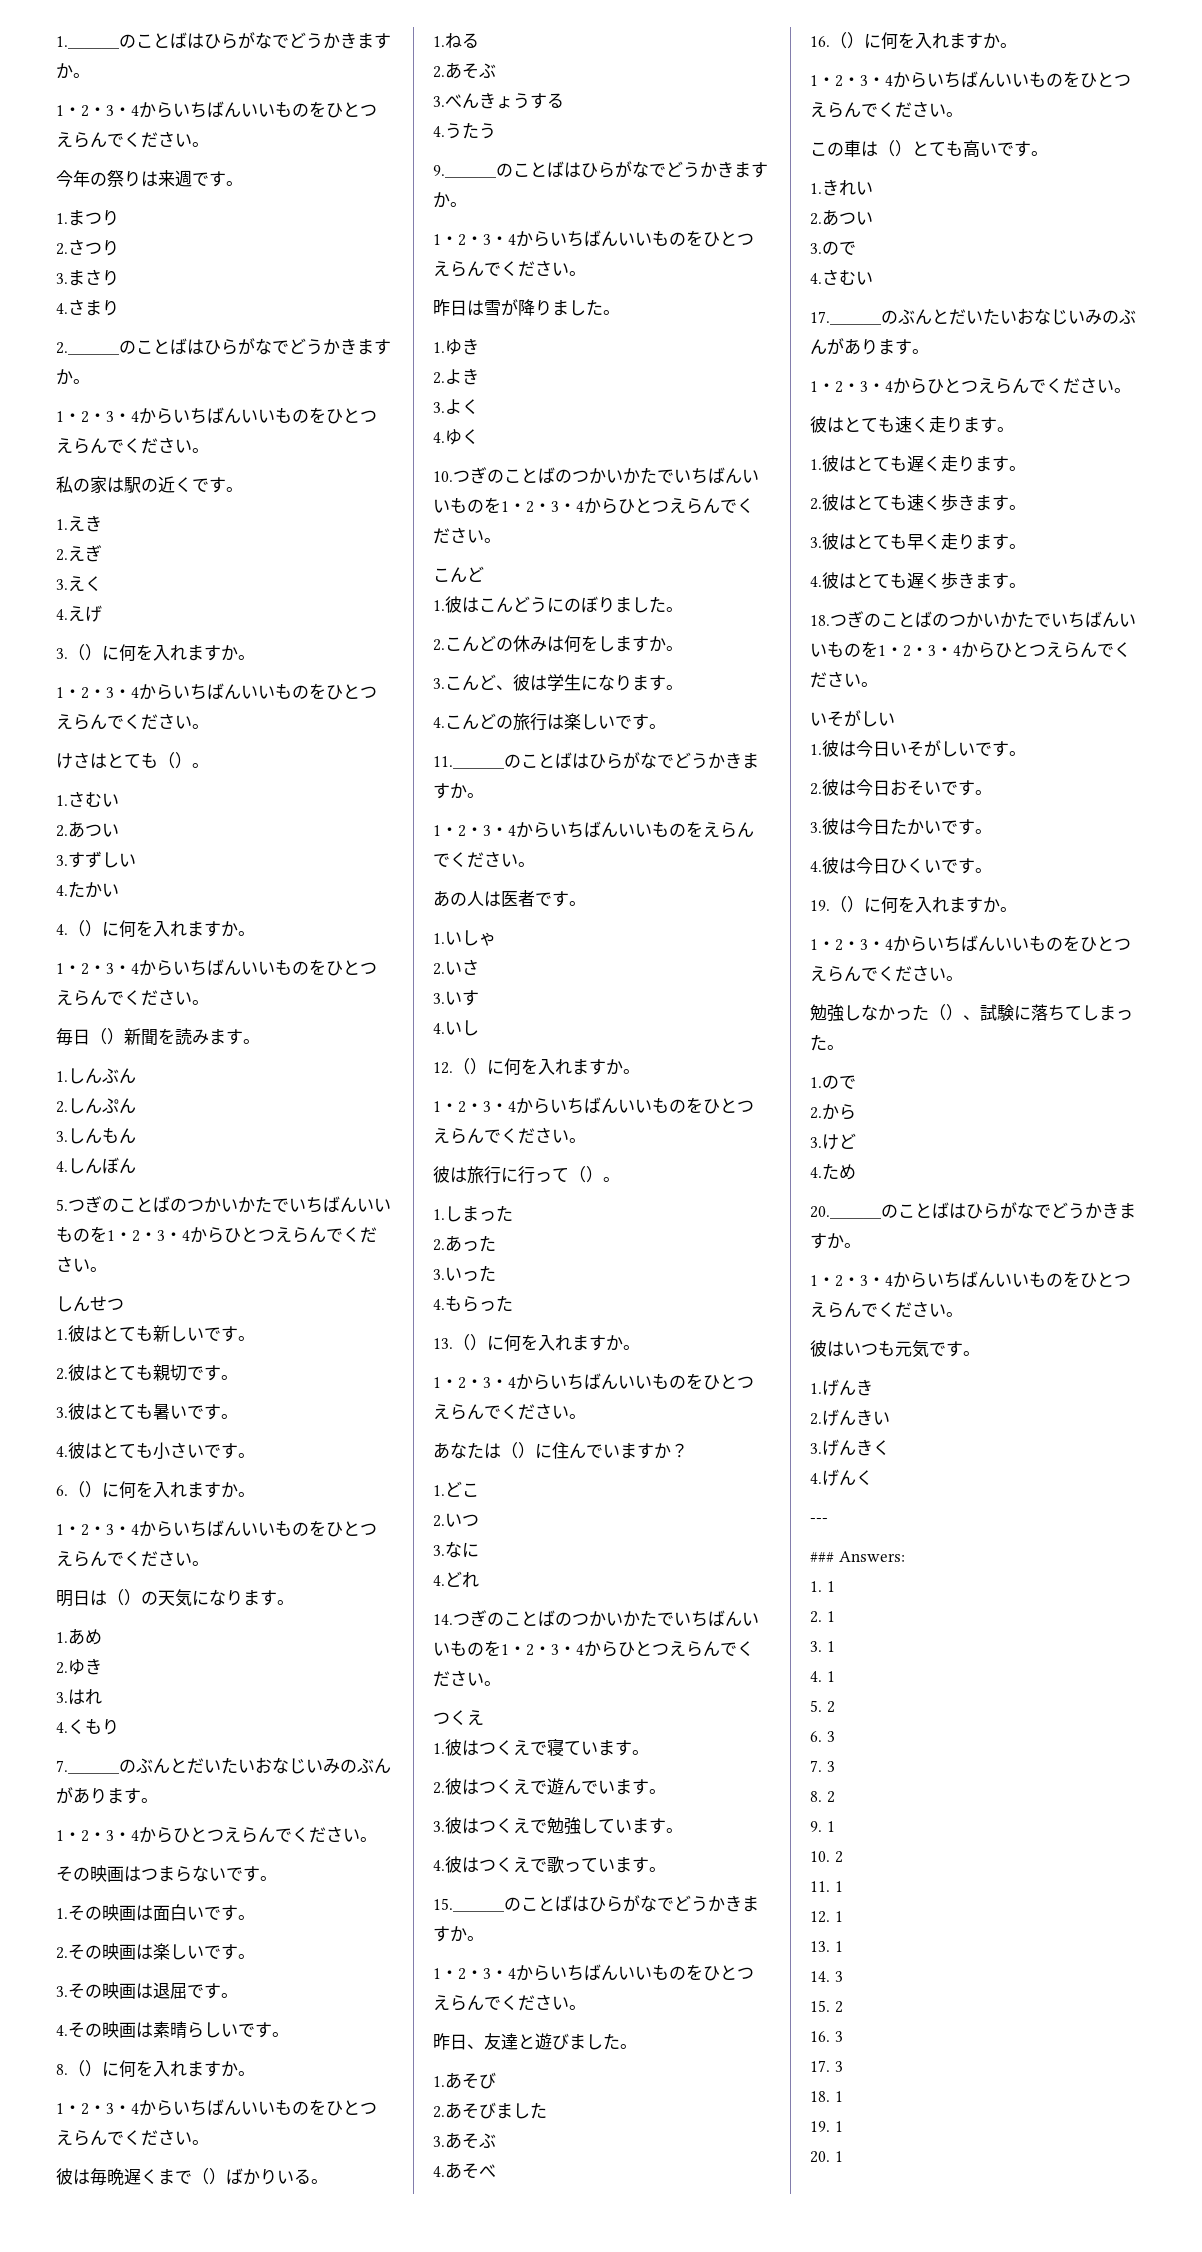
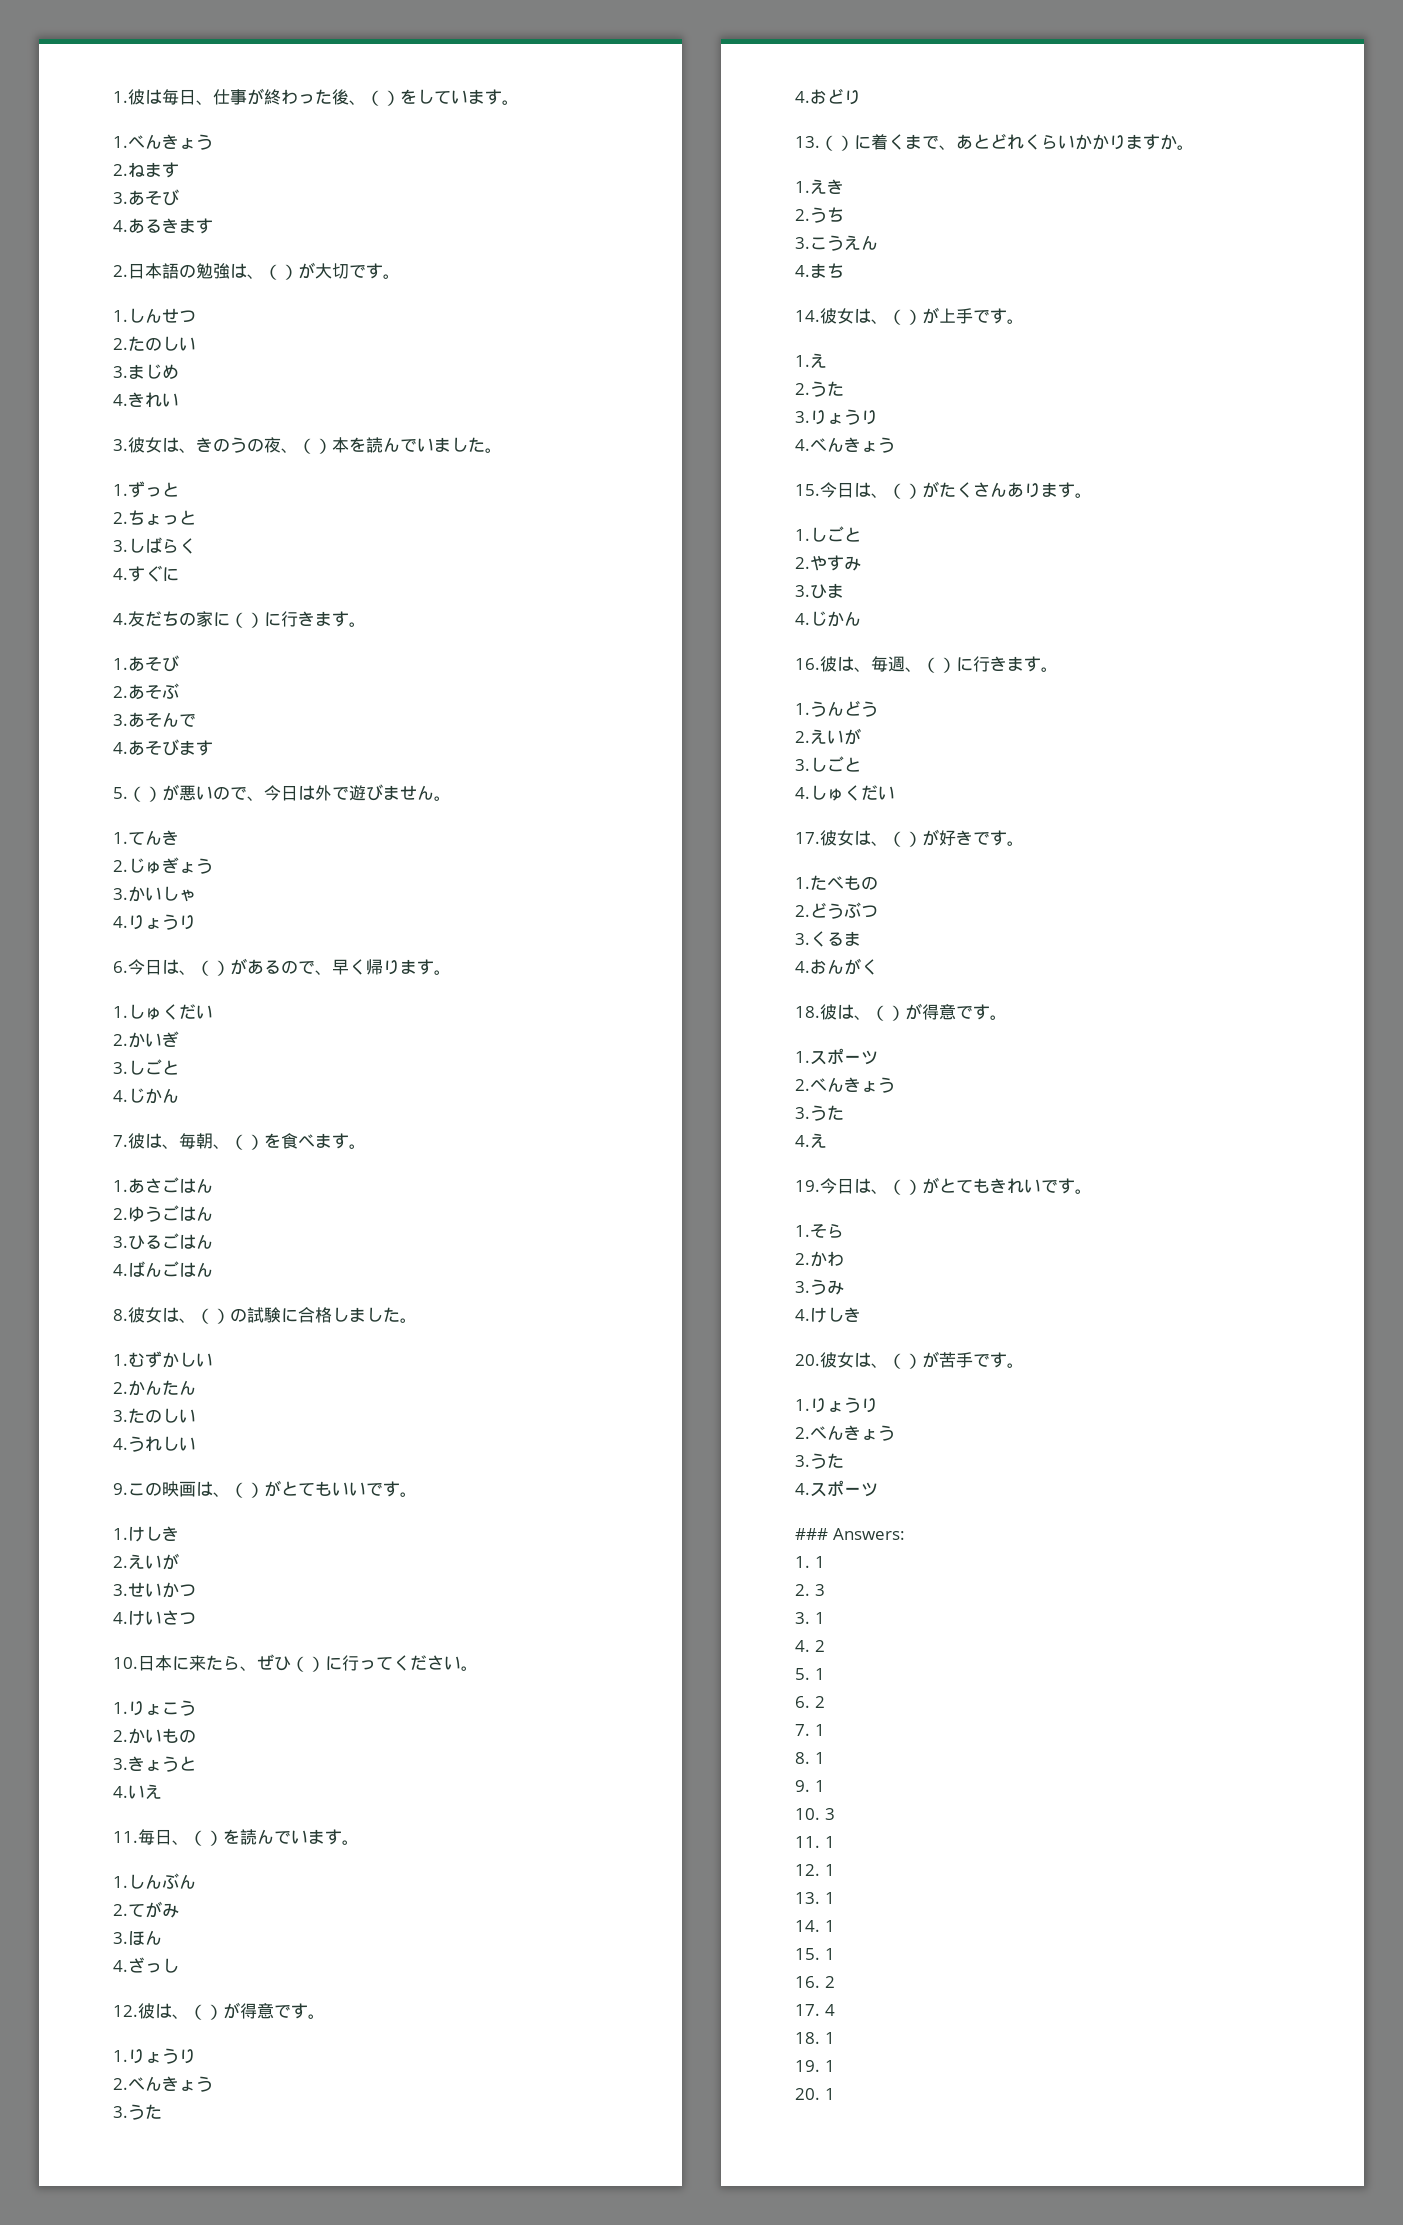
- 1.＿＿＿のことばはひらがなでどうかきますか。
- 1・2・3・4からいちばんいいものをひとつえらんでください。
- 今年の祭りは来週です。
- 1.まつり
- 2.さつり
- 3.まさり
- 4.さまり
- 2.＿＿＿のことばはひらがなでどうかきますか。
- 1・2・3・4からいちばんいいものをひとつえらんでください。
- 私の家は駅の近くです。
- 1.えき
- 2.えぎ
- 3.えく
- 4.えげ
- 3.（）に何を入れますか。
- 1・2・3・4からいちばんいいものをひとつえらんでください。
- けさはとても（）。
- 1.さむい
- 2.あつい
- 3.すずしい
- 4.たかい
- 4.（）に何を入れますか。
- 1・2・3・4からいちばんいいものをひとつえらんでください。
- 毎日（）新聞を読みます。
+ 1.彼は毎日、仕事が終わった後、（）をしています。
+ 1.べんきょう
+ 2.ねます
+ 3.あそび
+ 4.あるきます
+ 2.日本語の勉強は、（）が大切です。
+ 1.しんせつ
+ 2.たのしい
+ 3.まじめ
+ 4.きれい
+ 3.彼女は、きのうの夜、（）本を読んでいました。
+ 1.ずっと
+ 2.ちょっと
+ 3.しばらく
+ 4.すぐに
+ 4.友だちの家に（）に行きます。
+ 1.あそび
+ 2.あそぶ
+ 3.あそんで
+ 4.あそびます
+ 5.（）が悪いので、今日は外で遊びません。
+ 1.てんき
+ 2.じゅぎょう
+ 3.かいしゃ
+ 4.りょうり
+ 6.今日は、（）があるので、早く帰ります。
+ 1.しゅくだい
+ 2.かいぎ
+ 3.しごと
+ 4.じかん
+ 7.彼は、毎朝、（）を食べます。
+ 1.あさごはん
+ 2.ゆうごはん
+ 3.ひるごはん
+ 4.ばんごはん
+ 8.彼女は、（）の試験に合格しました。
+ 1.むずかしい
+ 2.かんたん
+ 3.たのしい
+ 4.うれしい
+ 9.この映画は、（）がとてもいいです。
+ 1.けしき
+ 2.えいが
+ 3.せいかつ
+ 4.けいさつ
+ 10.日本に来たら、ぜひ（）に行ってください。
+ 1.りょこう
+ 2.かいもの
+ 3.きょうと
+ 4.いえ
+ 11.毎日、（）を読んでいます。
- 2.しんぷん
- 3.しんもん
- 4.しんぼん
- 5.つぎのことばのつかいかたでいちばんいいものを1・2・3・4からひとつえらんでください。
- しんせつ
- 1.彼はとても新しいです。
- 2.彼はとても親切です。
- 3.彼はとても暑いです。
- 4.彼はとても小さいです。
- 6.（）に何を入れますか。
- 1・2・3・4からいちばんいいものをひとつえらんでください。
- 明日は（）の天気になります。
- 1.あめ
- 2.ゆき
- 3.はれ
- 4.くもり
- 7.＿＿＿のぶんとだいたいおなじいみのぶんがあります。
- 1・2・3・4からひとつえらんでください。
- その映画はつまらないです。
- 1.その映画は面白いです。
- 2.その映画は楽しいです。
- 3.その映画は退屈です。
- 4.その映画は素晴らしいです。
- 8.（）に何を入れますか。
- 1・2・3・4からいちばんいいものをひとつえらんでください。
- 彼は毎晩遅くまで（）ばかりいる。
- 1.ねる
- 2.あそぶ
- 3.べんきょうする
- 4.うたう
- 9.＿＿＿のことばはひらがなでどうかきますか。
- 1・2・3・4からいちばんいいものをひとつえらんでください。
- 昨日は雪が降りました。
- 1.ゆき
- 2.よき
- 3.よく
- 4.ゆく
- 10.つぎのことばのつかいかたでいちばんいいものを1・2・3・4からひとつえらんでください。
- こんど
- 1.彼はこんどうにのぼりました。
- 2.こんどの休みは何をしますか。
- 3.こんど、彼は学生になります。
- 4.こんどの旅行は楽しいです。
- 11.＿＿＿のことばはひらがなでどうかきますか。
- 1・2・3・4からいちばんいいものをえらんでください。
- あの人は医者です。
- 1.いしゃ
- 2.いさ
- 3.いす
- 4.いし
- 12.（）に何を入れますか。
- 1・2・3・4からいちばんいいものをひとつえらんでください。
- 彼は旅行に行って（）。
- 1.しまった
- 2.あった
- 3.いった
- 4.もらった
- 13.（）に何を入れますか。
- 1・2・3・4からいちばんいいものをひとつえらんでください。
- あなたは（）に住んでいますか？
- 1.どこ
- 2.いつ
- 3.なに
- 4.どれ
- 14.つぎのことばのつかいかたでいちばんいいものを1・2・3・4からひとつえらんでください。
- つくえ
- 1.彼はつくえで寝ています。
- 2.彼はつくえで遊んでいます。
- 3.彼はつくえで勉強しています。
- 4.彼はつくえで歌っています。
- 15.＿＿＿のことばはひらがなでどうかきますか。
- 1・2・3・4からいちばんいいものをひとつえらんでください。
- 昨日、友達と遊びました。
- 1.あそび
- 2.あそびました
- 3.あそぶ
- 4.あそべ
- 16.（）に何を入れますか。
- 1・2・3・4からいちばんいいものをひとつえらんでください。
- この車は（）とても高いです。
- 1.きれい
- 2.あつい
- 3.ので
- 4.さむい
- 17.＿＿＿のぶんとだいたいおなじいみのぶんがあります。
- 1・2・3・4からひとつえらんでください。
- 彼はとても速く走ります。
- 1.彼はとても遅く走ります。
- 2.彼はとても速く歩きます。
- 3.彼はとても早く走ります。
- 4.彼はとても遅く歩きます。
- 18.つぎのことばのつかいかたでいちばんいいものを1・2・3・4からひとつえらんでください。
- いそがしい
- 1.彼は今日いそがしいです。
- 2.彼は今日おそいです。
- 3.彼は今日たかいです。
- 4.彼は今日ひくいです。
- 19.（）に何を入れますか。
- 1・2・3・4からいちばんいいものをひとつえらんでください。
- 勉強しなかった（）、試験に落ちてしまった。
- 1.ので
- 2.から
- 3.けど
- 4.ため
- 20.＿＿＿のことばはひらがなでどうかきますか。
- 1・2・3・4からいちばんいいものをひとつえらんでください。
- 彼はいつも元気です。
- 1.げんき
- 2.げんきい
- 3.げんきく
- 4.げんく
- ---
+ 2.てがみ
+ 3.ほん
+ 4.ざっし
+ 12.彼は、（）が得意です。
+ 1.りょうり
+ 2.べんきょう
+ 3.うた
+ 4.おどり
+ 13.（）に着くまで、あとどれくらいかかりますか。
+ 1.えき
+ 2.うち
+ 3.こうえん
+ 4.まち
+ 14.彼女は、（）が上手です。
+ 1.え
+ 2.うた
+ 3.りょうり
+ 4.べんきょう
+ 15.今日は、（）がたくさんあります。
+ 1.しごと
+ 2.やすみ
+ 3.ひま
+ 4.じかん
+ 16.彼は、毎週、（）に行きます。
+ 1.うんどう
+ 2.えいが
+ 3.しごと
+ 4.しゅくだい
+ 17.彼女は、（）が好きです。
+ 1.たべもの
+ 2.どうぶつ
+ 3.くるま
+ 4.おんがく
+ 18.彼は、（）が得意です。
+ 1.スポーツ
+ 2.べんきょう
+ 3.うた
+ 4.え
+ 19.今日は、（）がとてもきれいです。
+ 1.そら
+ 2.かわ
+ 3.うみ
+ 4.けしき
+ 20.彼女は、（）が苦手です。
+ 1.りょうり
+ 2.べんきょう
+ 3.うた
+ 4.スポーツ
- 2. 1
+ 2. 3
- 4. 1
- 5. 2
- 6. 3
- 7. 3
- 8. 2
+ 4. 2
+ 5. 1
+ 6. 2
+ 7. 1
+ 8. 1
- 10. 2
+ 10. 3
- 14. 3
- 15. 2
- 16. 3
- 17. 3
+ 14. 1
+ 15. 1
+ 16. 2
+ 17. 4

